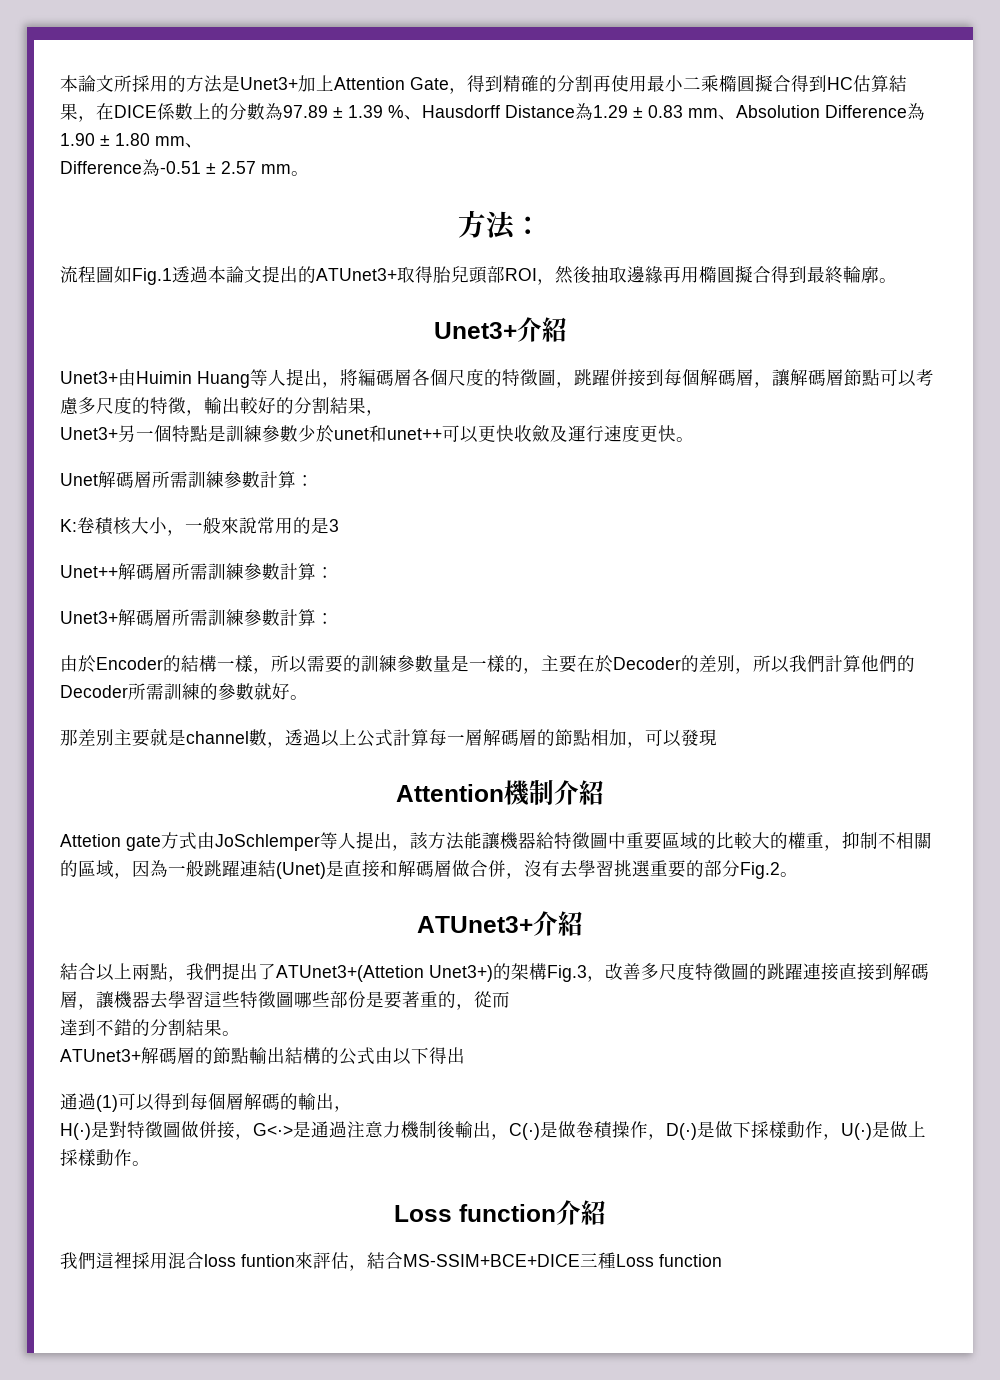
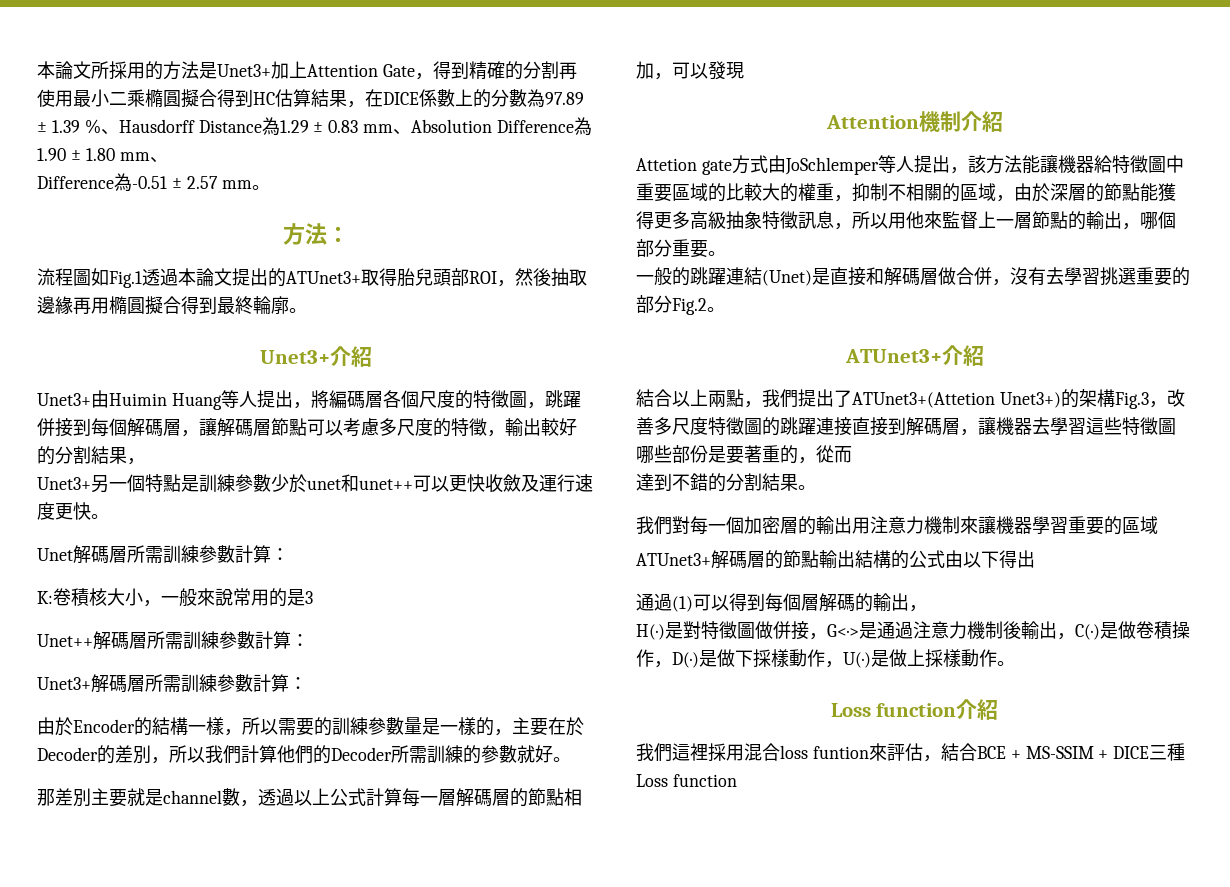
- Attetion gate方式由JoSchlemper等人提出，該方法能讓機器給特徵圖中重要區域的比較大的權重，抑制不相關的區域，因為一般跳躍連結(Unet)是直接和解碼層做合併，沒有去學習挑選重要的部分Fig.2。
+ Attetion gate方式由JoSchlemper等人提出，該方法能讓機器給特徵圖中重要區域的比較大的權重，抑制不相關的區域，由於深層的節點能獲得更多高級抽象特徵訊息，所以用他來監督上一層節點的輸出，哪個部分重要。
+ 一般的跳躍連結(Unet)是直接和解碼層做合併，沒有去學習挑選重要的部分Fig.2。
+ 我們對每一個加密層的輸出用注意力機制來讓機器學習重要的區域
- 我們這裡採用混合loss funtion來評估，結合MS-SSIM+BCE+DICE三種Loss function
+ 我們這裡採用混合loss funtion來評估，結合BCE + MS-SSIM + DICE三種Loss function

